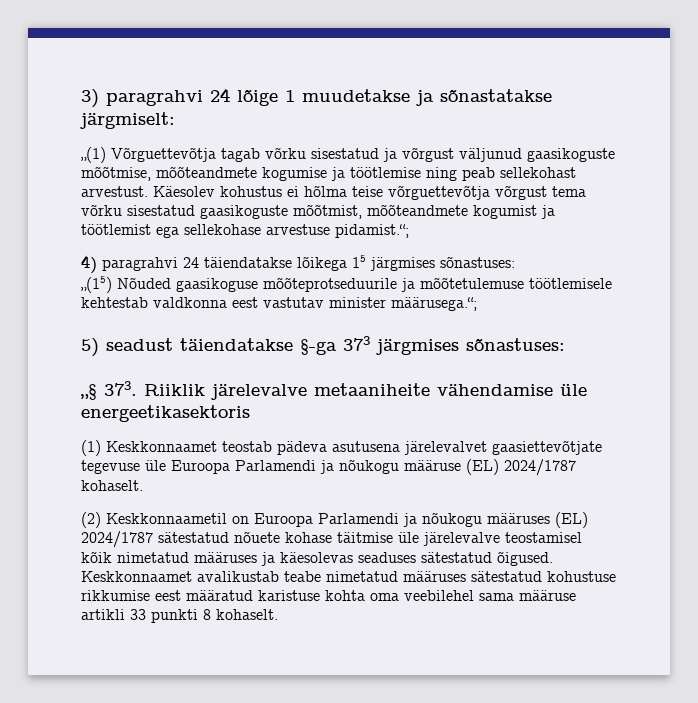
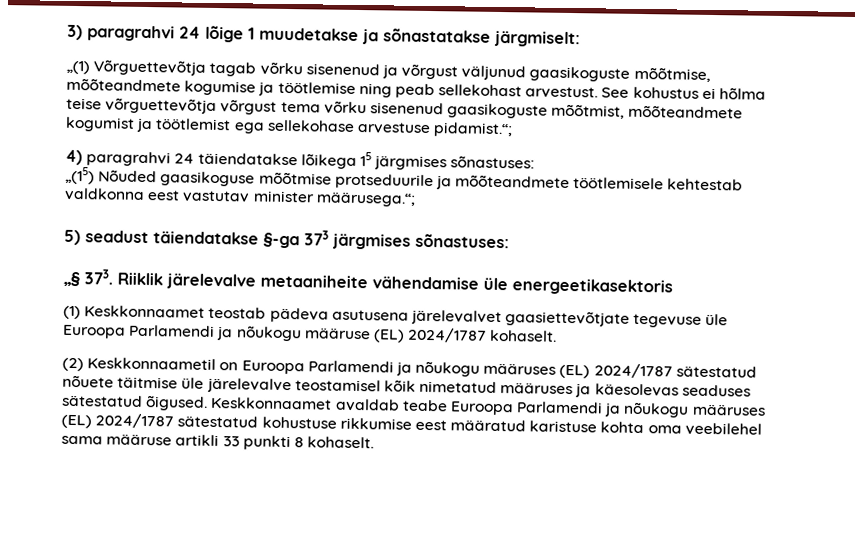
- „(1) Võrguettevõtja tagab võrku sisestatud ja võrgust väljunud gaasikoguste mõõtmise, mõõteandmete kogumise ja töötlemise ning peab sellekohast arvestust.
+ „(1) Võrguettevõtja tagab võrku sisenenud ja võrgust väljunud gaasikoguste mõõtmise, mõõteandmete kogumise ja töötlemise ning peab sellekohast arvestust.
- Käesolev kohustus ei hõlma teise võrguettevõtja võrgust tema võrku sisestatud gaasikoguste mõõtmist, mõõteandmete kogumist ja töötlemist ega sellekohase arvestuse pidamist.“;
+ See kohustus ei hõlma teise võrguettevõtja võrgust tema võrku sisenenud gaasikoguste mõõtmist, mõõteandmete kogumist ja töötlemist ega sellekohase arvestuse pidamist.“;
- „(15) Nõuded gaasikoguse mõõteprotseduurile ja mõõtetulemuse töötlemisele kehtestab valdkonna eest vastutav minister määrusega.“;
+ „(15) Nõuded gaasikoguse mõõtmise protseduurile ja mõõteandmete töötlemisele kehtestab valdkonna eest vastutav minister määrusega.“;
- (2) Keskkonnaametil on Euroopa Parlamendi ja nõukogu määruses (EL) 2024/1787 sätestatud nõuete kohase täitmise üle järelevalve teostamisel kõik nimetatud määruses ja käesolevas seaduses sätestatud õigused.
+ (2) Keskkonnaametil on Euroopa Parlamendi ja nõukogu määruses (EL) 2024/1787 sätestatud nõuete täitmise üle järelevalve teostamisel kõik nimetatud määruses ja käesolevas seaduses sätestatud õigused.
- Keskkonnaamet avalikustab teabe nimetatud määruses sätestatud kohustuse rikkumise eest määratud karistuse kohta oma veebilehel sama määruse artikli 33 punkti 8 kohaselt.
+ Keskkonnaamet avaldab teabe Euroopa Parlamendi ja nõukogu määruses (EL) 2024/1787 sätestatud kohustuse rikkumise eest määratud karistuse kohta oma veebilehel sama määruse artikli 33 punkti 8 kohaselt.

